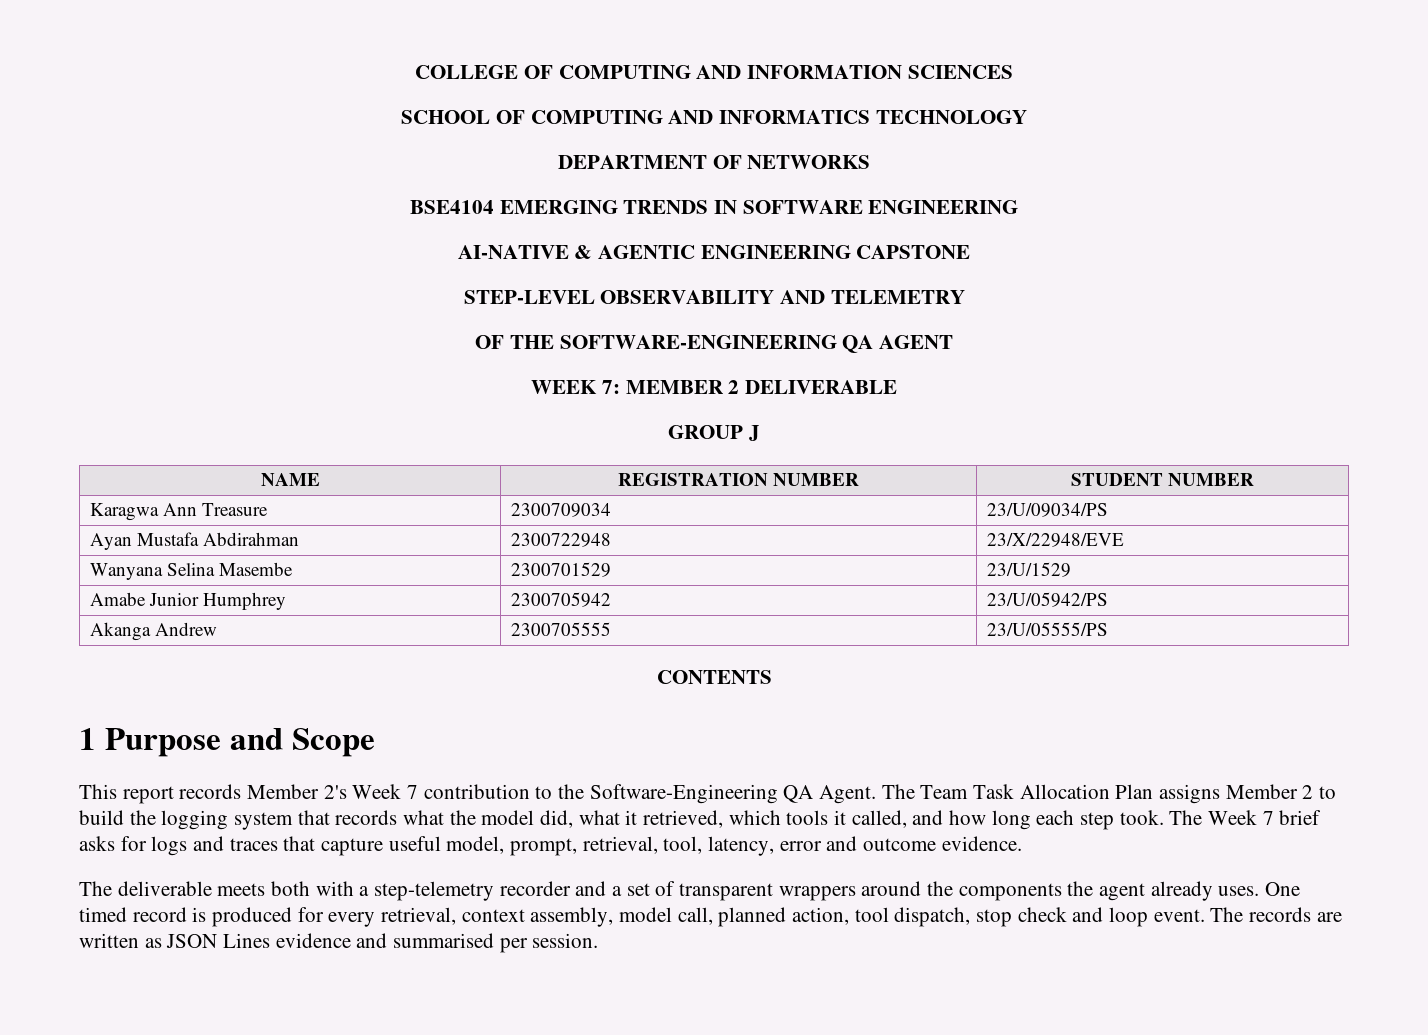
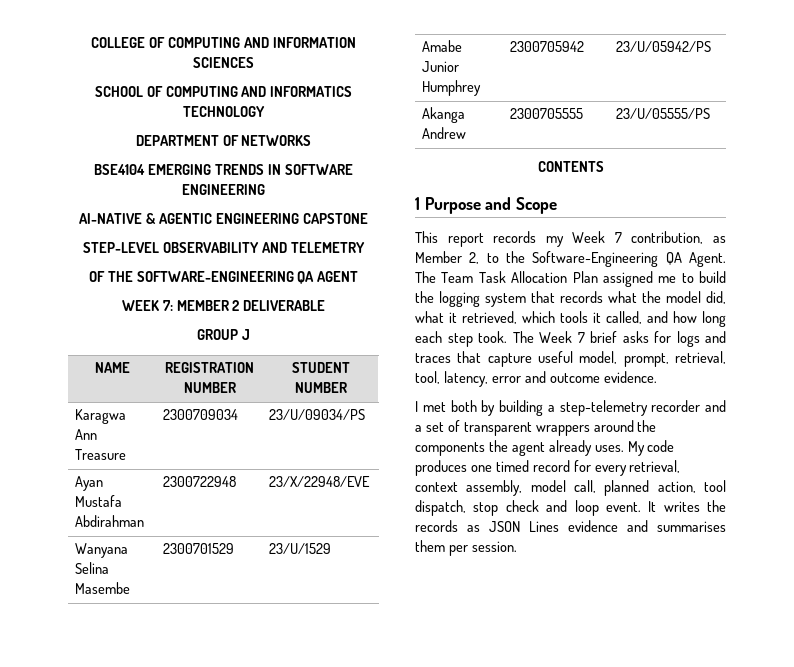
- This report records Member 2's Week 7 contribution to the Software-Engineering QA Agent.
+ This report records my Week 7 contribution, as Member 2, to the Software-Engineering QA Agent.
- The Team Task Allocation Plan assigns Member 2 to build the logging system that records what the model did, what it retrieved, which tools it called, and how long each step took.
+ The Team Task Allocation Plan assigned me to build the logging system that records what the model did, what it retrieved, which tools it called, and how long each step took.
- The deliverable meets both with a step-telemetry recorder and a set of transparent wrappers around the components the agent already uses.
+ I met both by building a step-telemetry recorder and a set of transparent wrappers around the components the agent already uses.
- One timed record is produced for every retrieval, context assembly, model call, planned action, tool dispatch, stop check and loop event.
+ My code produces one timed record for every retrieval, context assembly, model call, planned action, tool dispatch, stop check and loop event.
- The records are written as JSON Lines evidence and summarised per session.
+ It writes the records as JSON Lines evidence and summarises them per session.

